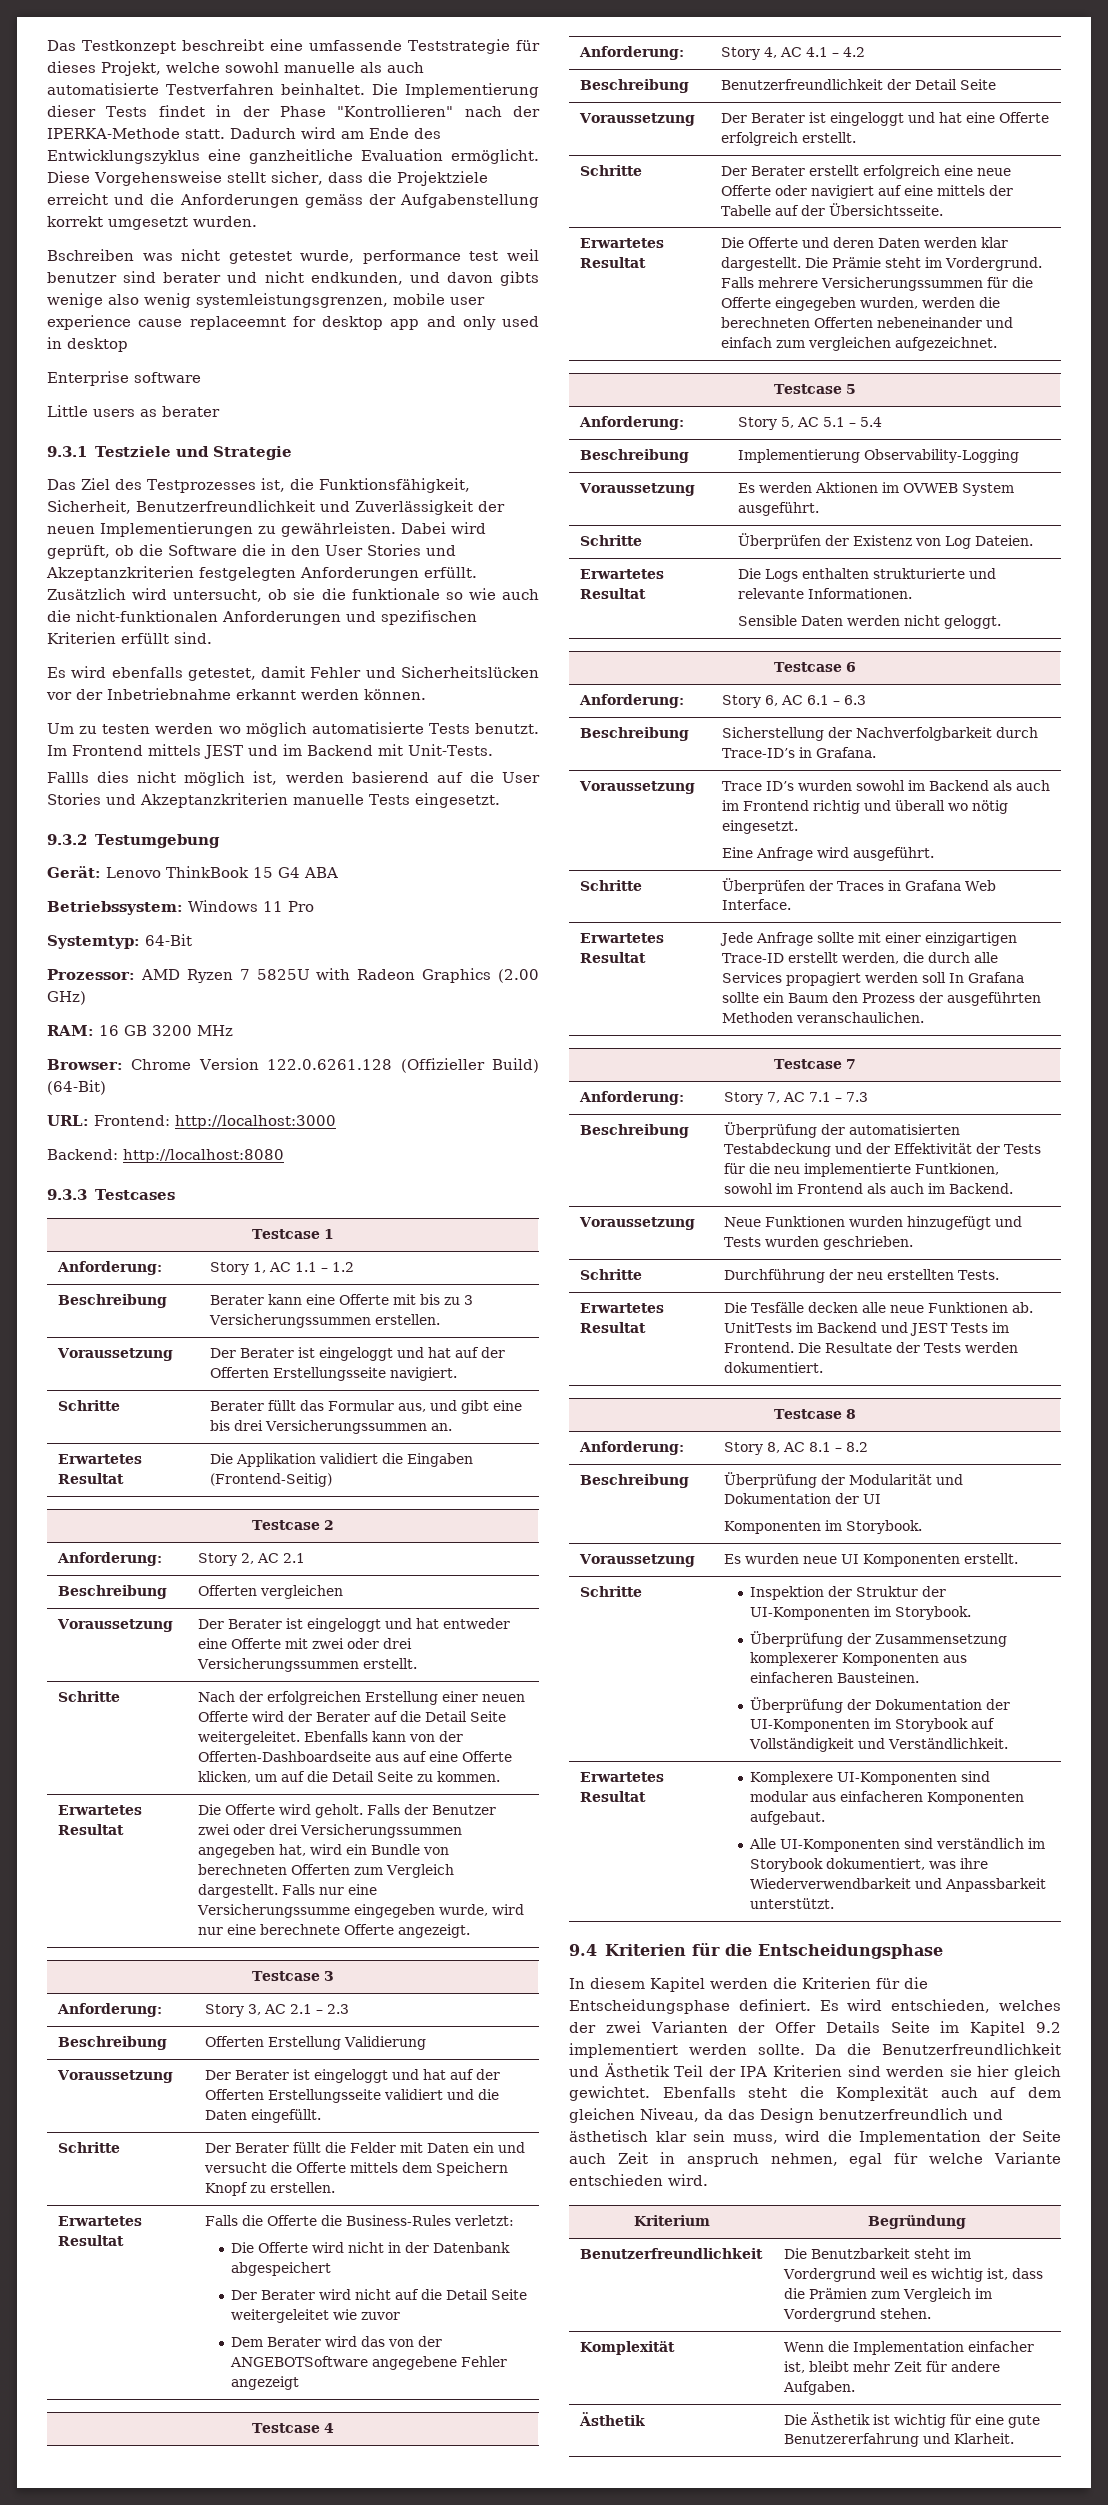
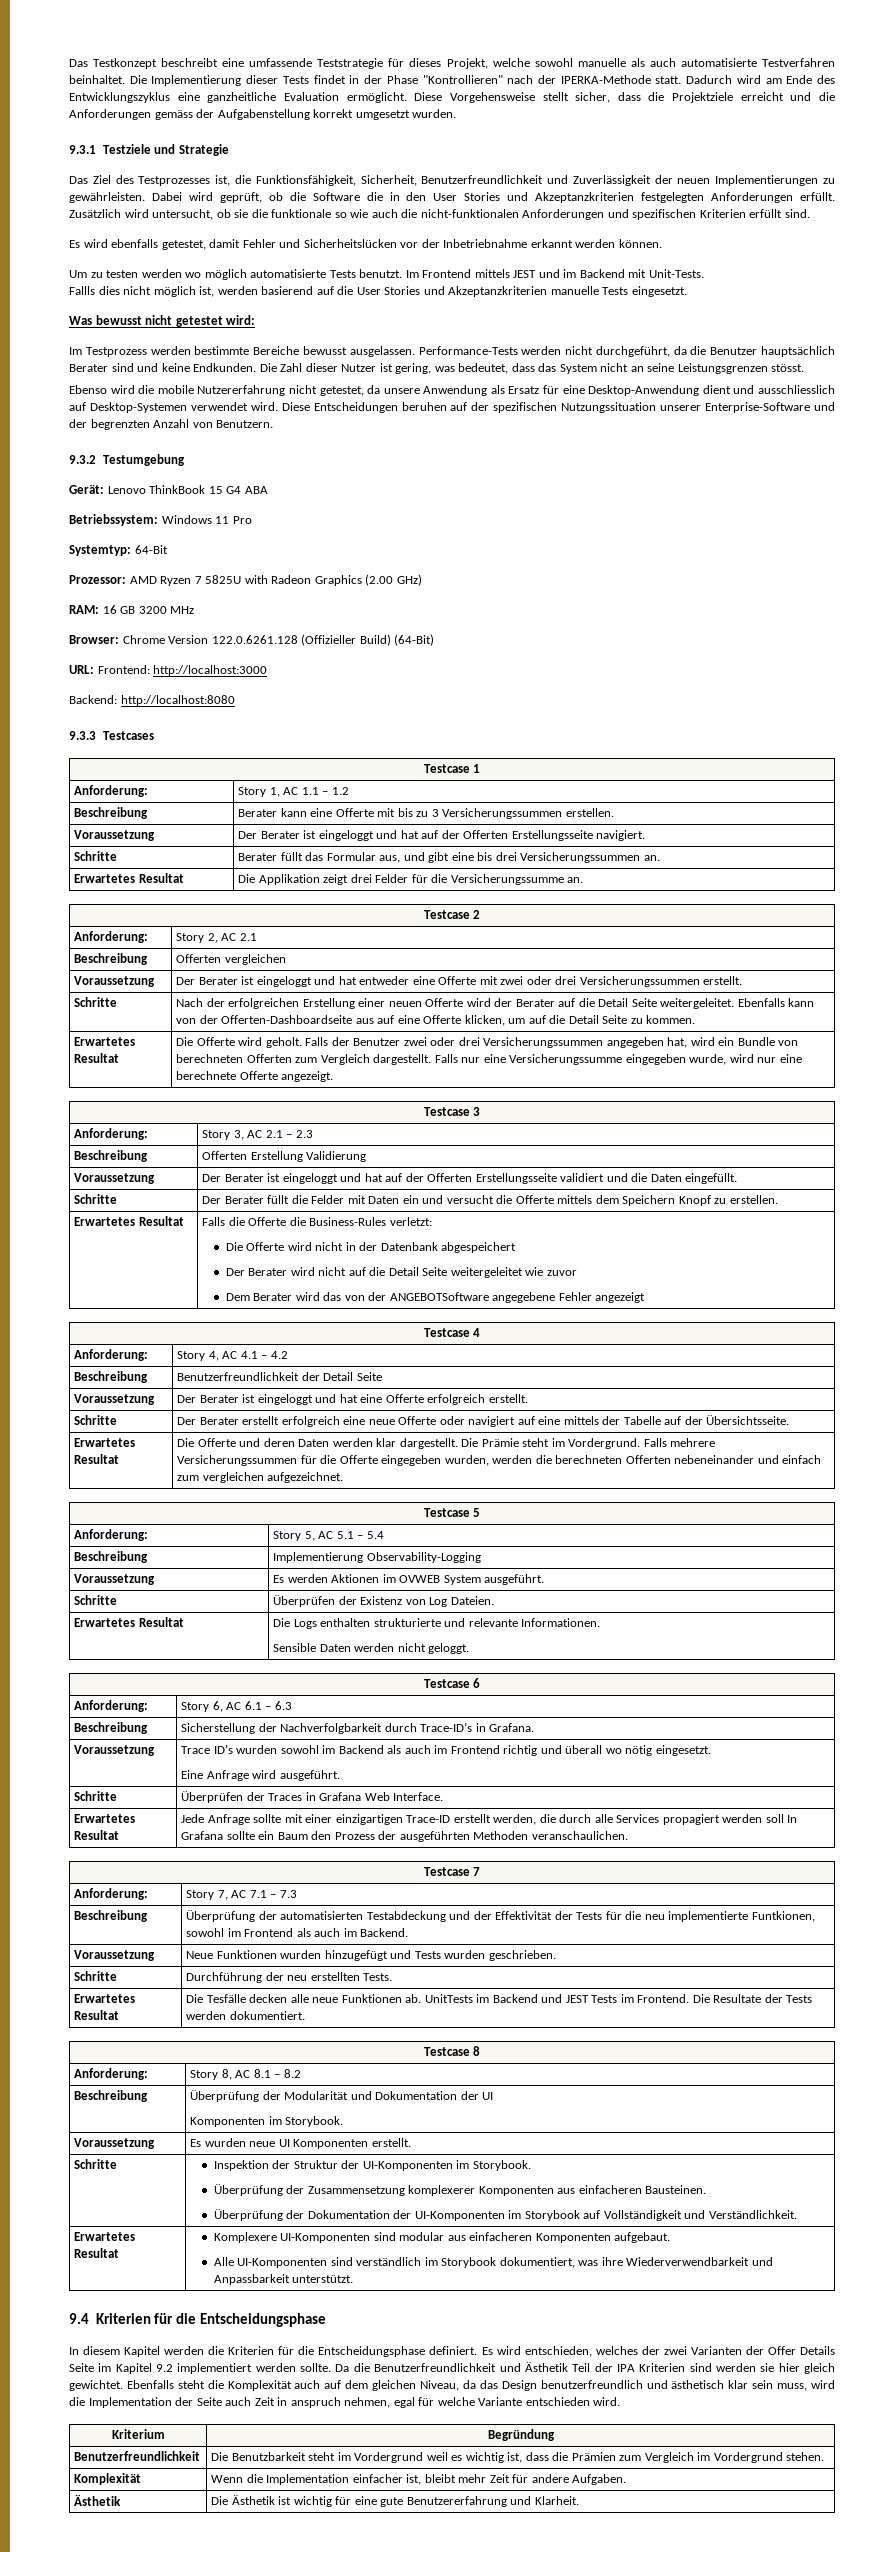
- Bschreiben was nicht getestet wurde, performance test weil benutzer sind berater und nicht endkunden, und davon gibts wenige also wenig systemleistungsgrenzen, mobile user experience cause replaceemnt for desktop app and only used in desktop
- Enterprise software
- Little users as berater
+ Was bewusst nicht getestet wird:
+ Im Testprozess werden bestimmte Bereiche bewusst ausgelassen. Performance-Tests werden nicht durchgeführt, da die Benutzer hauptsächlich Berater sind und keine Endkunden. Die Zahl dieser Nutzer ist gering, was bedeutet, dass das System nicht an seine Leistungsgrenzen stösst.
+ Ebenso wird die mobile Nutzererfahrung nicht getestet, da unsere Anwendung als Ersatz für eine Desktop-Anwendung dient und ausschliesslich auf Desktop-Systemen verwendet wird. Diese Entscheidungen beruhen auf der spezifischen Nutzungssituation unserer Enterprise-Software und der begrenzten Anzahl von Benutzern.
- Erwartetes Resultat | Die Applikation validiert die Eingaben (Frontend-Seitig)
+ Erwartetes Resultat | Die Applikation zeigt drei Felder für die Versicherungssumme an.

